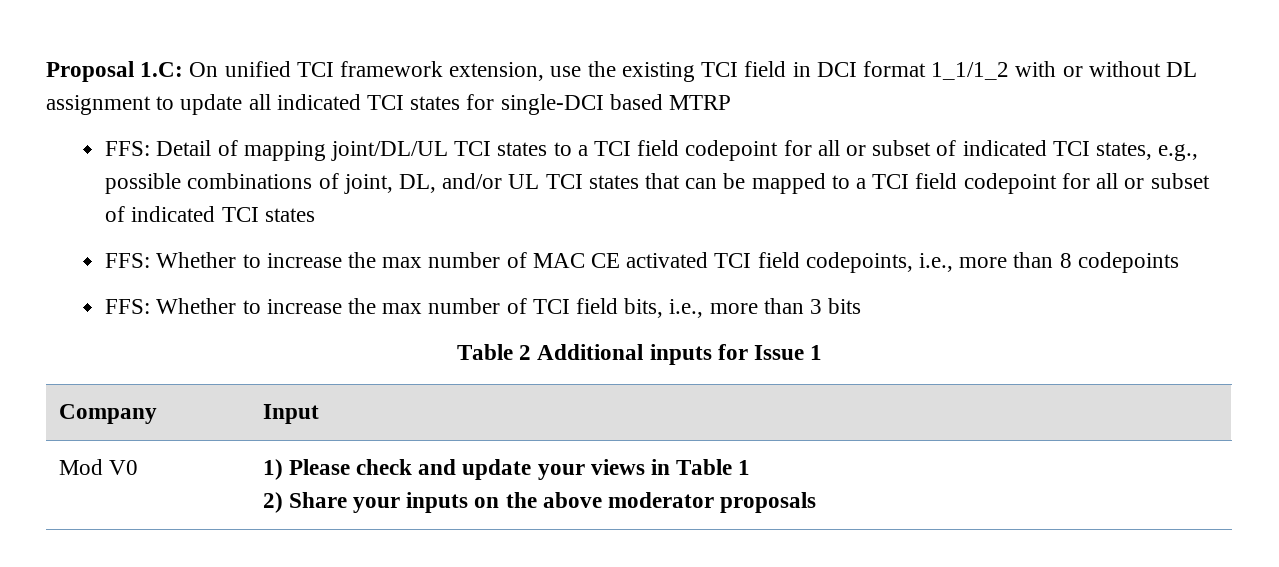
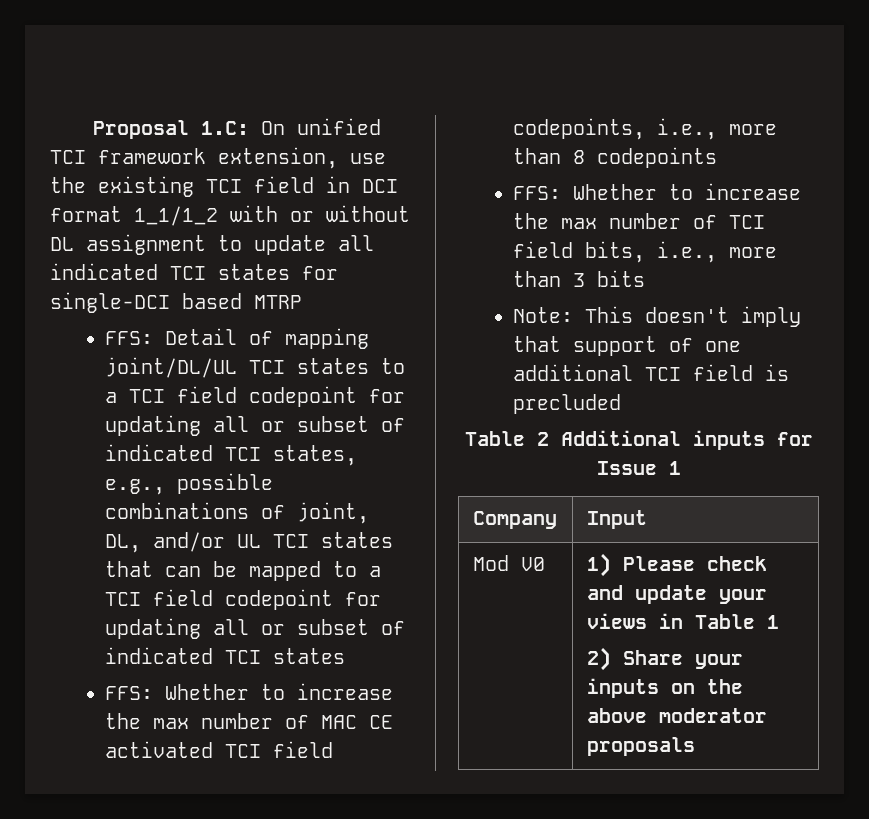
- FFS: Detail of mapping joint/DL/UL TCI states to a TCI field codepoint for all or subset of indicated TCI states, e.g., possible combinations of joint, DL, and/or UL TCI states that can be mapped to a TCI field codepoint for all or subset of indicated TCI states
+ FFS: Detail of mapping joint/DL/UL TCI states to a TCI field codepoint for updating all or subset of indicated TCI states, e.g., possible combinations of joint, DL, and/or UL TCI states that can be mapped to a TCI field codepoint for updating all or subset of indicated TCI states
+ Note: This doesn't imply that support of one additional TCI field is precluded

